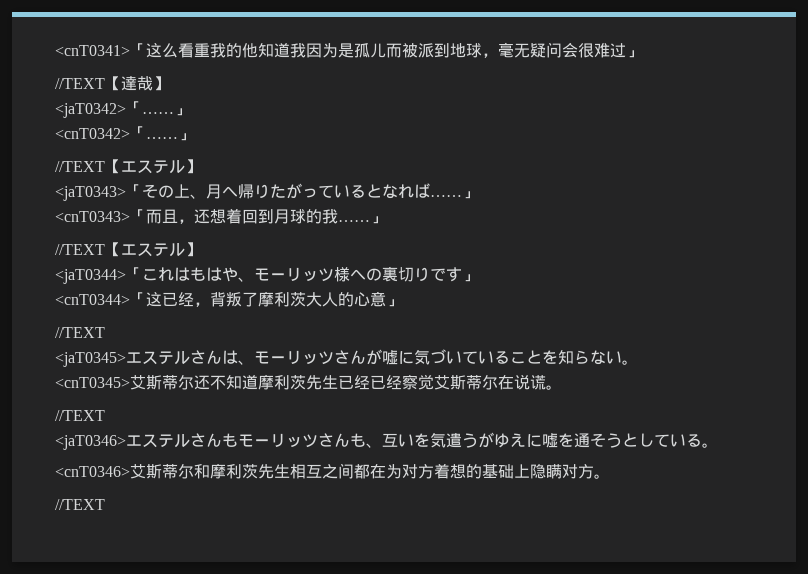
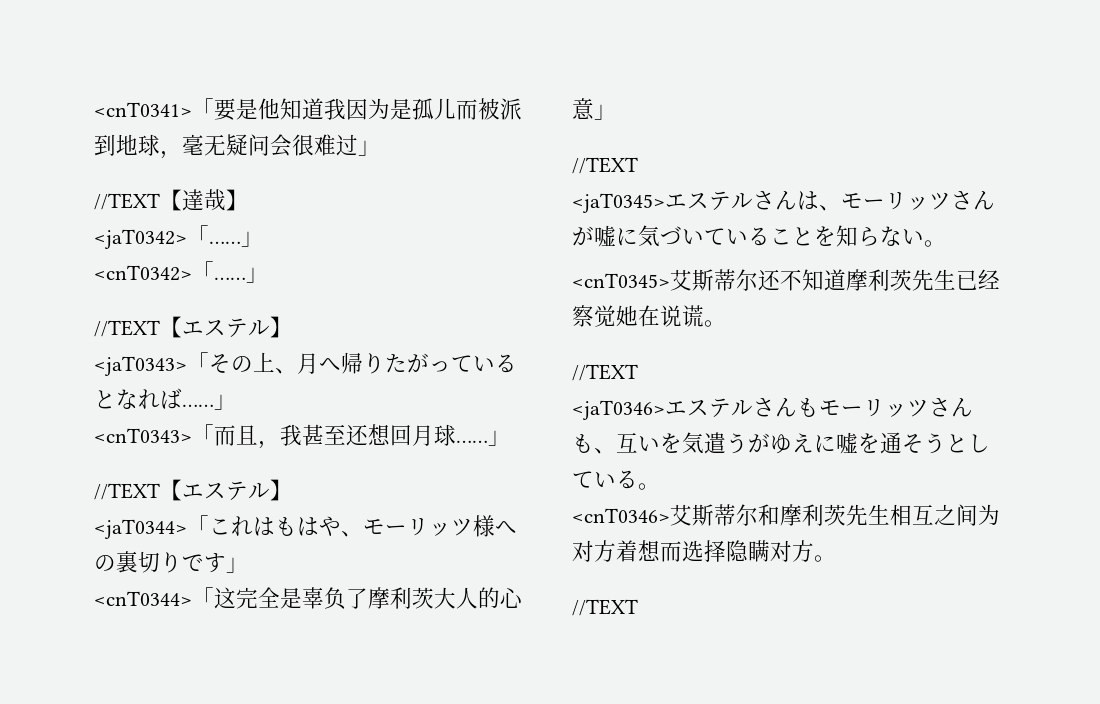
- <cnT0341>「这么看重我的他知道我因为是孤儿而被派到地球，毫无疑问会很难过」
+ <cnT0341>「要是他知道我因为是孤儿而被派到地球，毫无疑问会很难过」
- <cnT0343>「而且，还想着回到月球的我……」
+ <cnT0343>「而且，我甚至还想回月球……」
- <cnT0344>「这已经，背叛了摩利茨大人的心意」
+ <cnT0344>「这完全是辜负了摩利茨大人的心意」
- <cnT0345>艾斯蒂尔还不知道摩利茨先生已经已经察觉艾斯蒂尔在说谎。
+ <cnT0345>艾斯蒂尔还不知道摩利茨先生已经察觉她在说谎。
- <cnT0346>艾斯蒂尔和摩利茨先生相互之间都在为对方着想的基础上隐瞒对方。
+ <cnT0346>艾斯蒂尔和摩利茨先生相互之间为对方着想而选择隐瞒对方。

